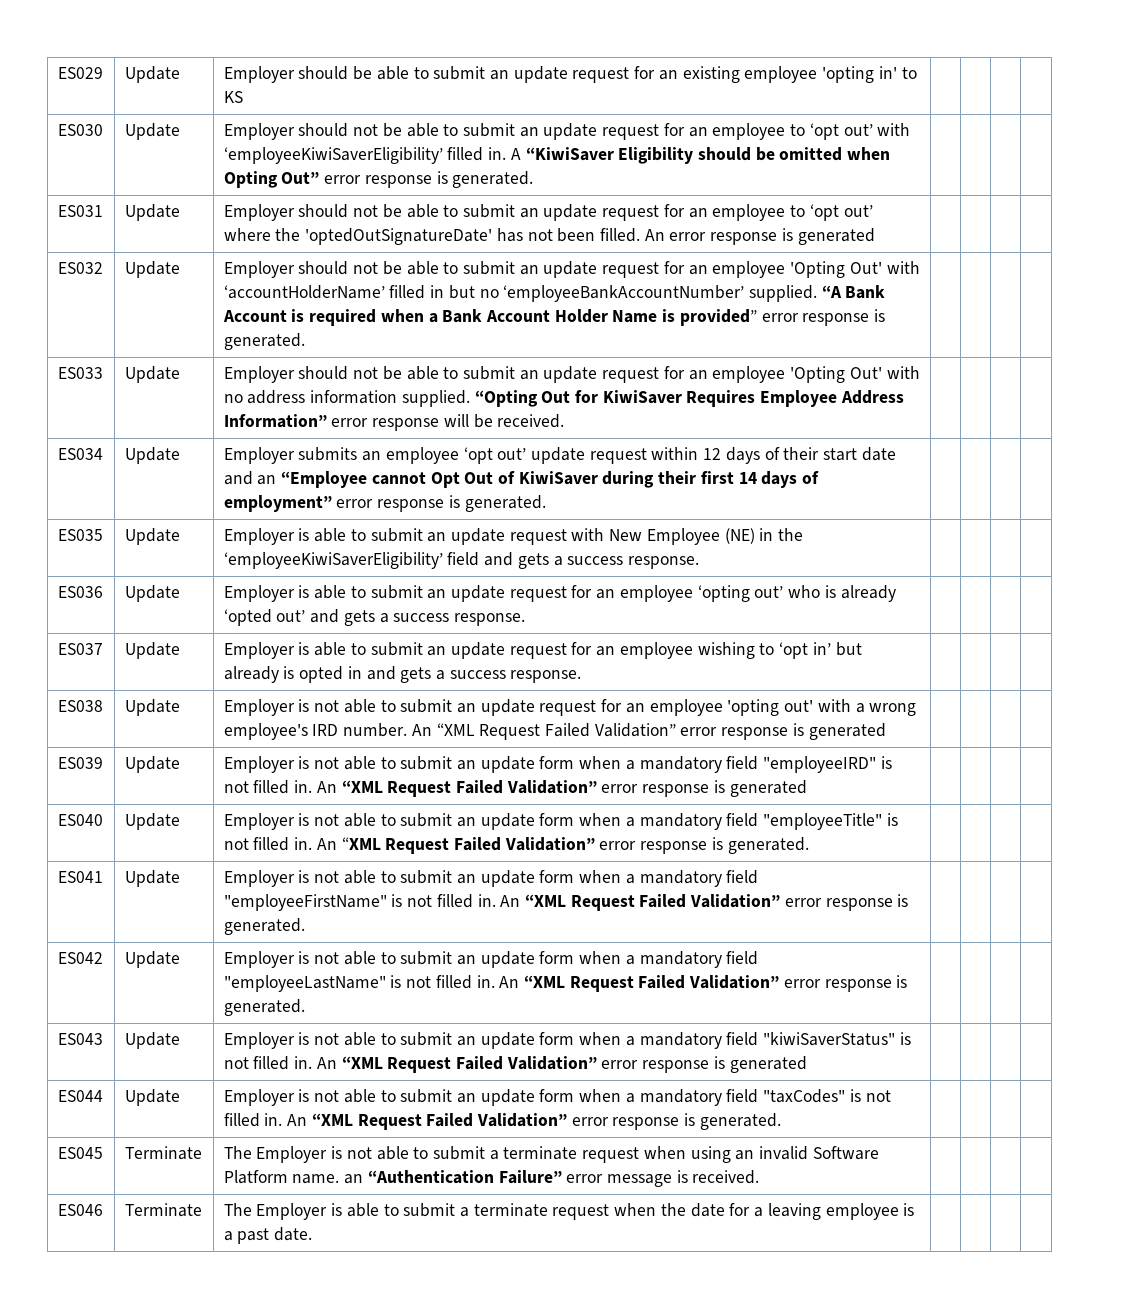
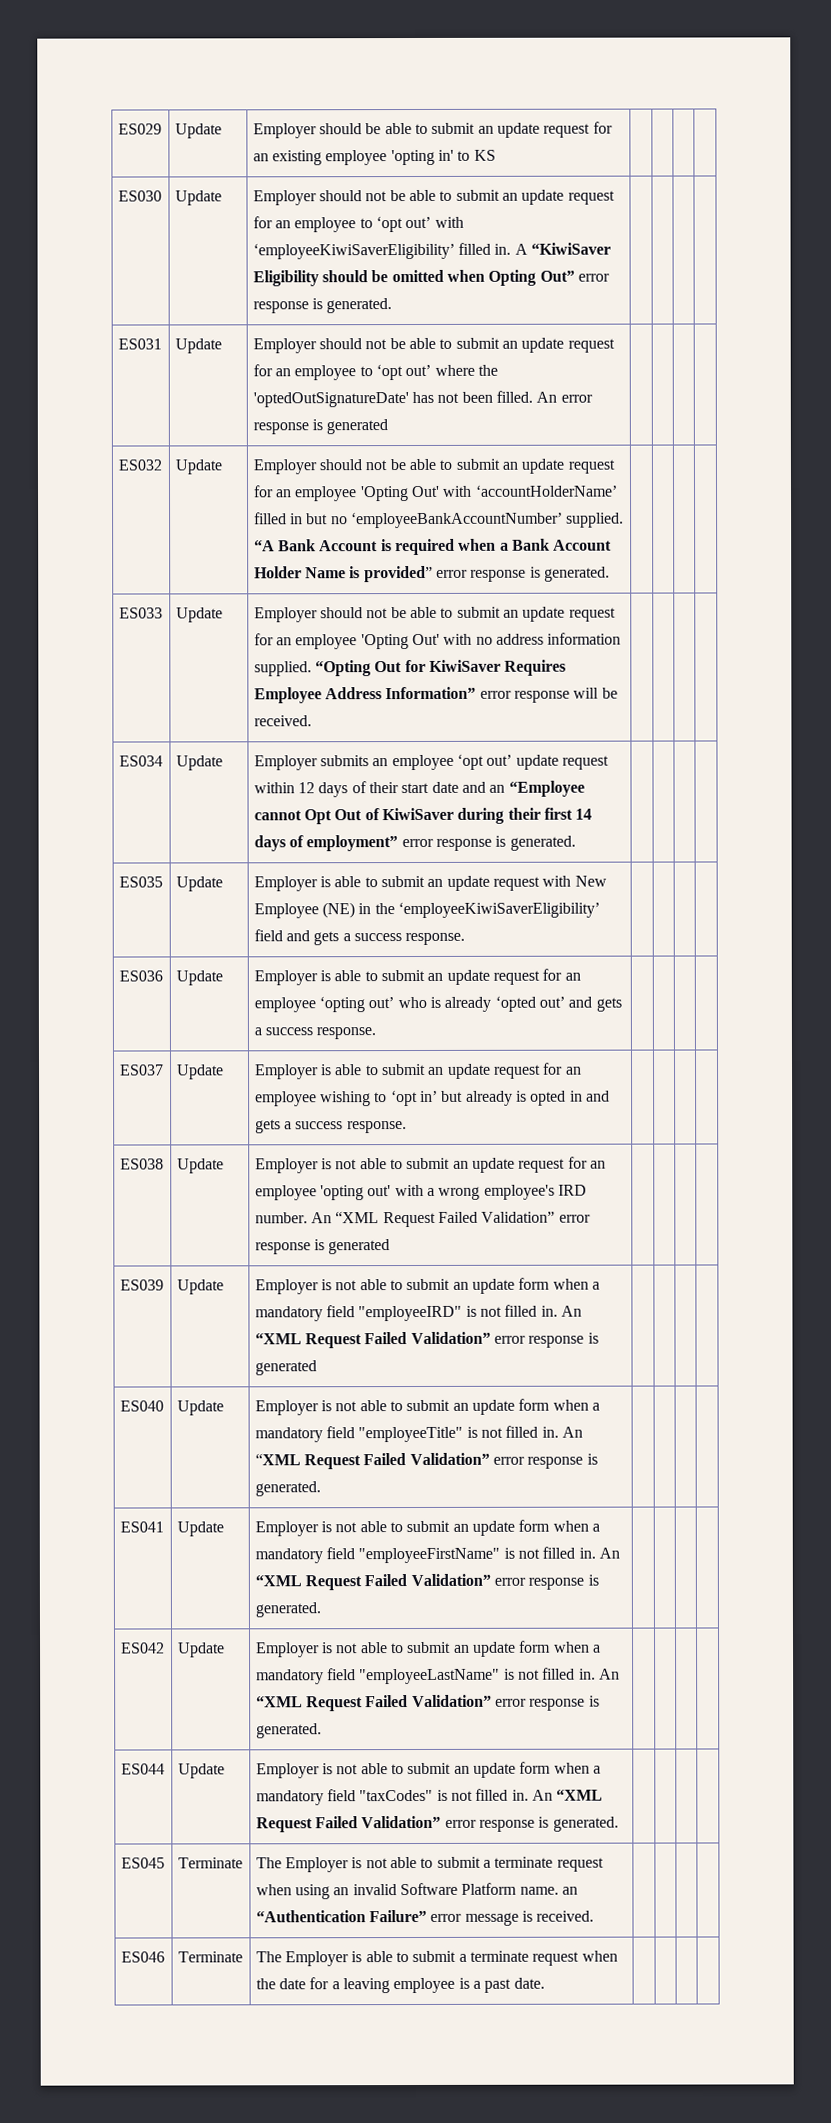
- ES043 | Update | Employer is not able to submit an update form when a mandatory field "kiwiSaverStatus" is not filled in. An “XML Request Failed Validation” error response is generated | | | |

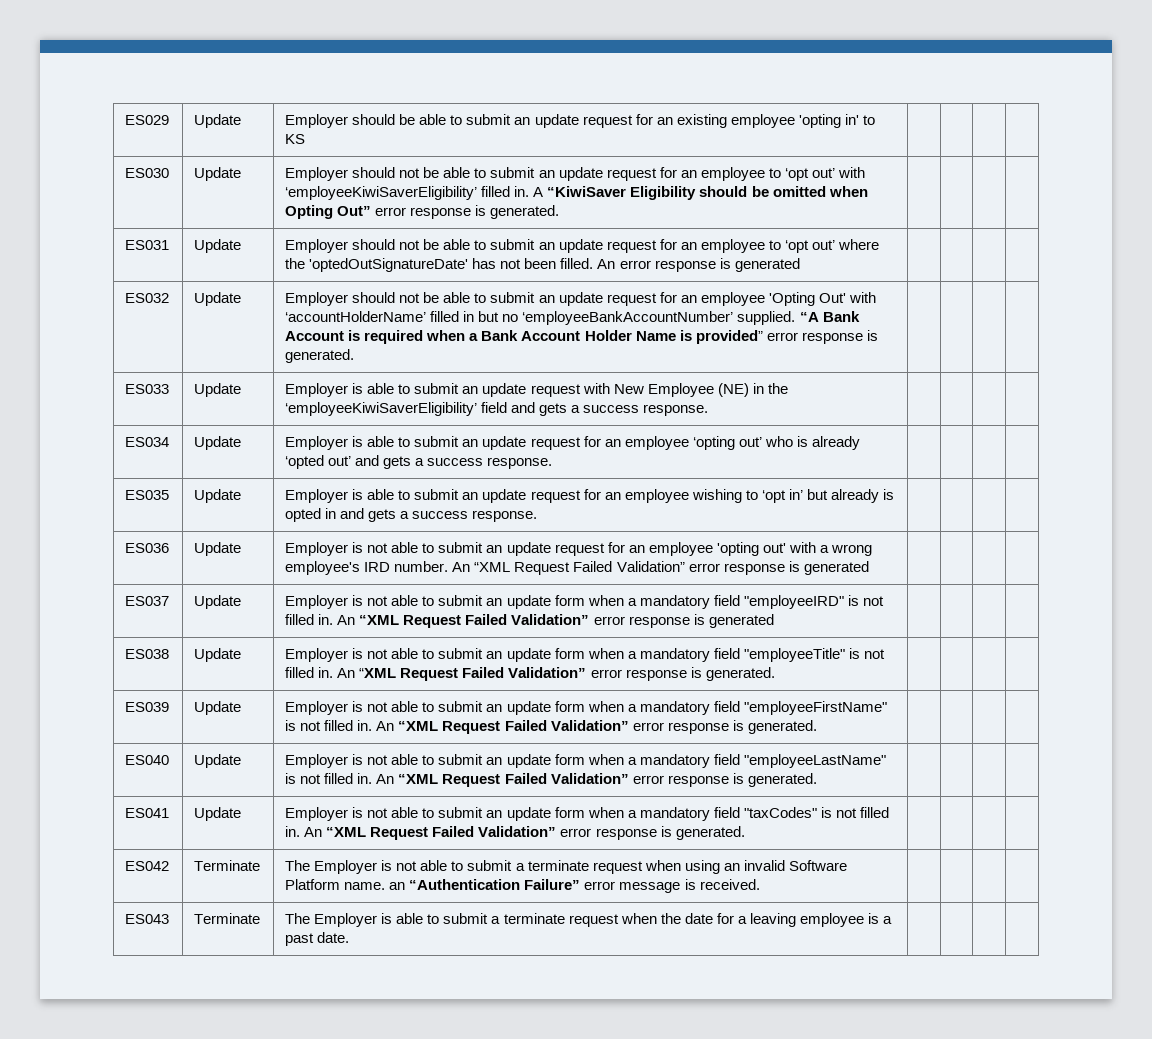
- ES033 | Update | Employer should not be able to submit an update request for an employee 'Opting Out' with no address information supplied. “Opting Out for KiwiSaver Requires Employee Address Information” error response will be received. | | | |
- ES034 | Update | Employer submits an employee ‘opt out’ update request within 12 days of their start date and an “Employee cannot Opt Out of KiwiSaver during their first 14 days of employment” error response is generated. | | | |
- ES035 | Update | Employer is able to submit an update request with New Employee (NE) in the ‘employeeKiwiSaverEligibility’ field and gets a success response. | | | |
+ ES033 | Update | Employer is able to submit an update request with New Employee (NE) in the ‘employeeKiwiSaverEligibility’ field and gets a success response. | | | |
- ES036 | Update | Employer is able to submit an update request for an employee ‘opting out’ who is already ‘opted out’ and gets a success response. | | | |
+ ES034 | Update | Employer is able to submit an update request for an employee ‘opting out’ who is already ‘opted out’ and gets a success response. | | | |
- ES037 | Update | Employer is able to submit an update request for an employee wishing to ‘opt in’ but already is opted in and gets a success response. | | | |
+ ES035 | Update | Employer is able to submit an update request for an employee wishing to ‘opt in’ but already is opted in and gets a success response. | | | |
- ES038 | Update | Employer is not able to submit an update request for an employee 'opting out' with a wrong employee's IRD number. An “XML Request Failed Validation” error response is generated | | | |
+ ES036 | Update | Employer is not able to submit an update request for an employee 'opting out' with a wrong employee's IRD number. An “XML Request Failed Validation” error response is generated | | | |
- ES039 | Update | Employer is not able to submit an update form when a mandatory field "employeeIRD" is not filled in. An “XML Request Failed Validation” error response is generated | | | |
+ ES037 | Update | Employer is not able to submit an update form when a mandatory field "employeeIRD" is not filled in. An “XML Request Failed Validation” error response is generated | | | |
- ES040 | Update | Employer is not able to submit an update form when a mandatory field "employeeTitle" is not filled in. An “XML Request Failed Validation” error response is generated. | | | |
+ ES038 | Update | Employer is not able to submit an update form when a mandatory field "employeeTitle" is not filled in. An “XML Request Failed Validation” error response is generated. | | | |
- ES041 | Update | Employer is not able to submit an update form when a mandatory field "employeeFirstName" is not filled in. An “XML Request Failed Validation” error response is generated. | | | |
+ ES039 | Update | Employer is not able to submit an update form when a mandatory field "employeeFirstName" is not filled in. An “XML Request Failed Validation” error response is generated. | | | |
- ES042 | Update | Employer is not able to submit an update form when a mandatory field "employeeLastName" is not filled in. An “XML Request Failed Validation” error response is generated. | | | |
+ ES040 | Update | Employer is not able to submit an update form when a mandatory field "employeeLastName" is not filled in. An “XML Request Failed Validation” error response is generated. | | | |
- ES044 | Update | Employer is not able to submit an update form when a mandatory field "taxCodes" is not filled in. An “XML Request Failed Validation” error response is generated. | | | |
+ ES041 | Update | Employer is not able to submit an update form when a mandatory field "taxCodes" is not filled in. An “XML Request Failed Validation” error response is generated. | | | |
- ES045 | Terminate | The Employer is not able to submit a terminate request when using an invalid Software Platform name. an “Authentication Failure” error message is received. | | | |
+ ES042 | Terminate | The Employer is not able to submit a terminate request when using an invalid Software Platform name. an “Authentication Failure” error message is received. | | | |
- ES046 | Terminate | The Employer is able to submit a terminate request when the date for a leaving employee is a past date. | | | |
+ ES043 | Terminate | The Employer is able to submit a terminate request when the date for a leaving employee is a past date. | | | |

